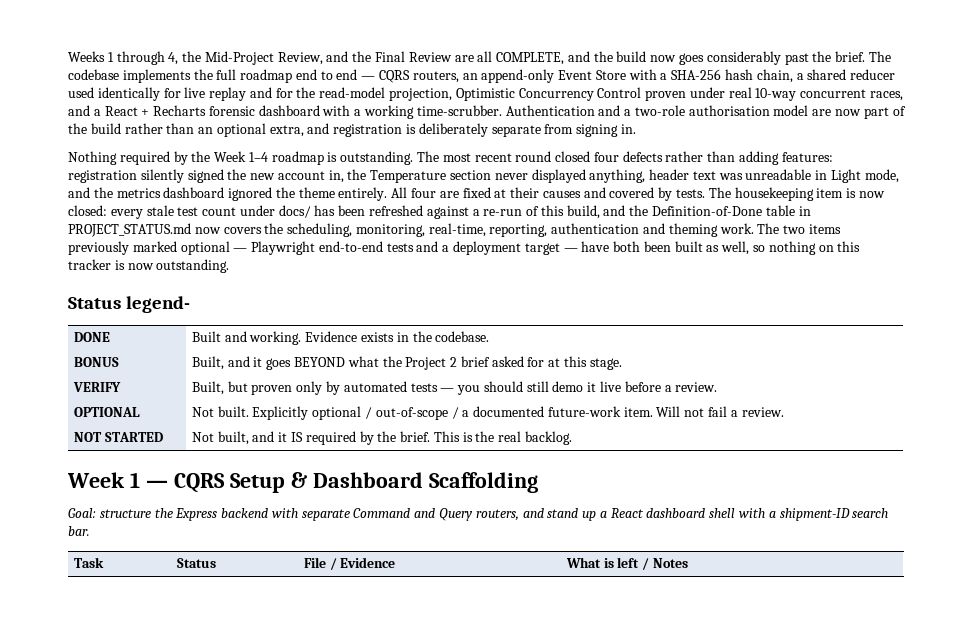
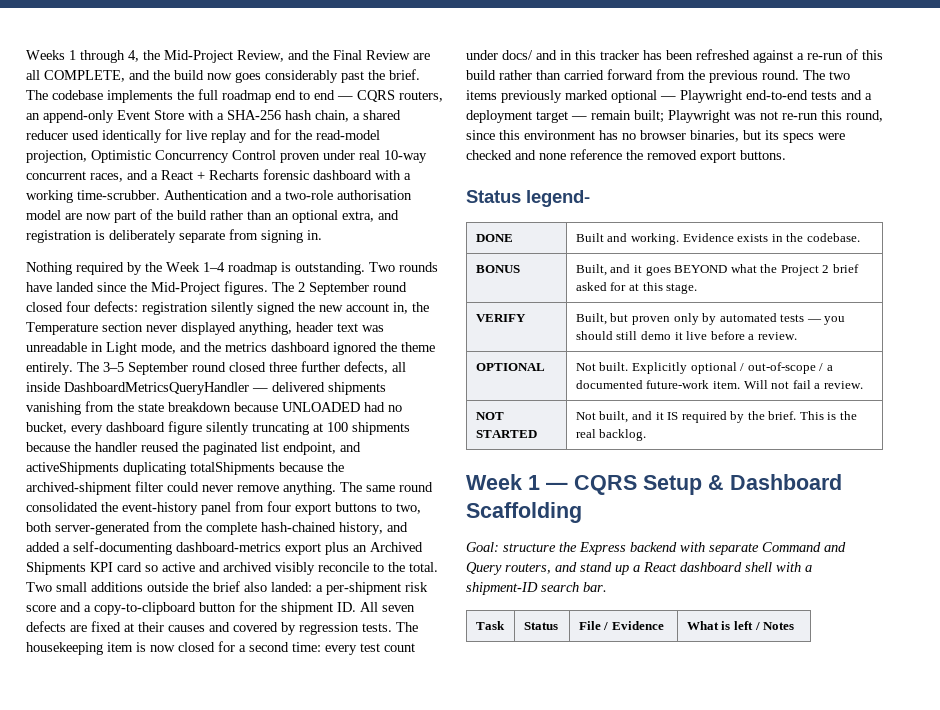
- The most recent round closed four defects rather than adding features: registration silently signed the new account in, the Temperature section never displayed anything, header text was unreadable in Light mode, and the metrics dashboard ignored the theme entirely.
+ Two rounds have landed since the Mid-Project figures. The 2 September round closed four defects: registration silently signed the new account in, the Temperature section never displayed anything, header text was unreadable in Light mode, and the metrics dashboard ignored the theme entirely.
- All four are fixed at their causes and covered by tests.
+ The 3–5 September round closed three further defects, all inside DashboardMetricsQueryHandler — delivered shipments vanishing from the state breakdown because UNLOADED had no bucket, every dashboard figure silently truncating at 100 shipments because the handler reused the paginated list endpoint, and activeShipments duplicating totalShipments because the archived-shipment filter could never remove anything. The same round consolidated the event-history panel from four export buttons to two, both server-generated from the complete hash-chained history, and added a self-documenting dashboard-metrics export plus an Archived Shipments KPI card so active and archived visibly reconcile to the total. Two small additions outside the brief also landed: a per-shipment risk score and a copy-to-clipboard button for the shipment ID. All seven defects are fixed at their causes and covered by regression tests.
- The housekeeping item is now closed: every stale test count under docs/ has been refreshed against a re-run of this build, and the Definition-of-Done table in PROJECT_STATUS.md now covers the scheduling, monitoring, real-time, reporting, authentication and theming work.
+ The housekeeping item is now closed for a second time: every test count under docs/ and in this tracker has been refreshed against a re-run of this build rather than carried forward from the previous round.
- The two items previously marked optional — Playwright end-to-end tests and a deployment target — have both been built as well, so nothing on this tracker is now outstanding.
+ The two items previously marked optional — Playwright end-to-end tests and a deployment target — remain built; Playwright was not re-run this round, since this environment has no browser binaries, but its specs were checked and none reference the removed export buttons.

